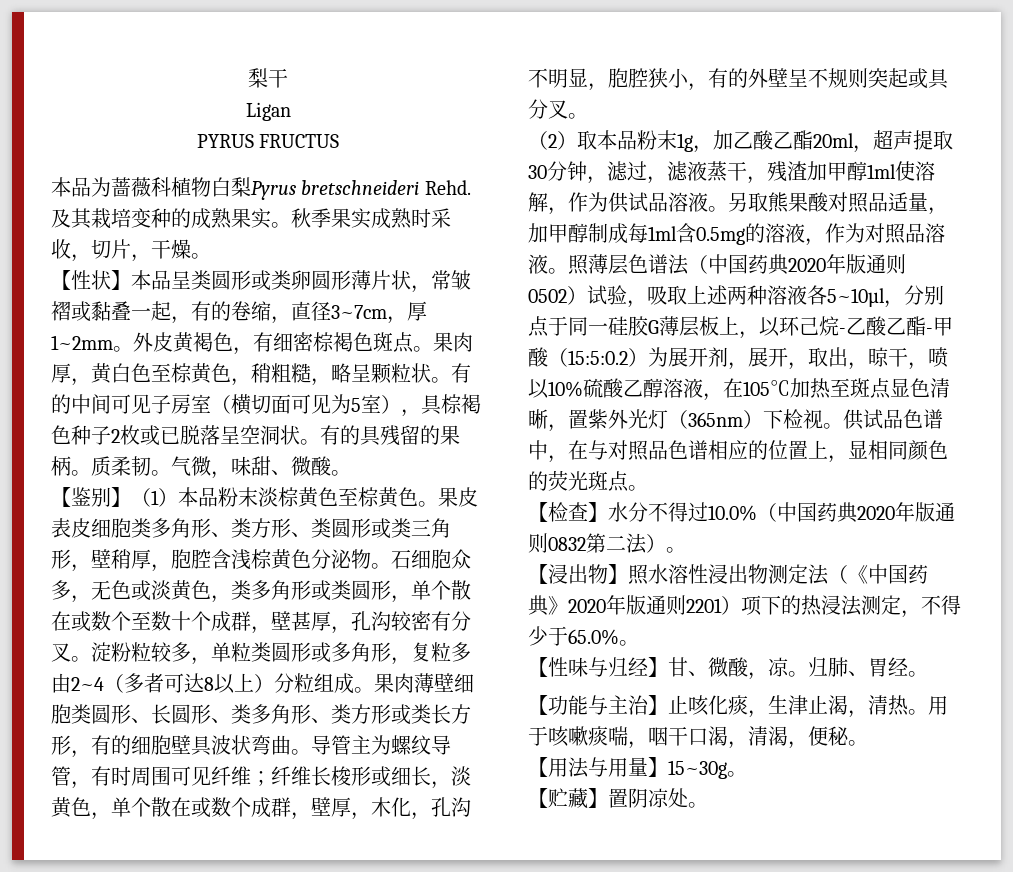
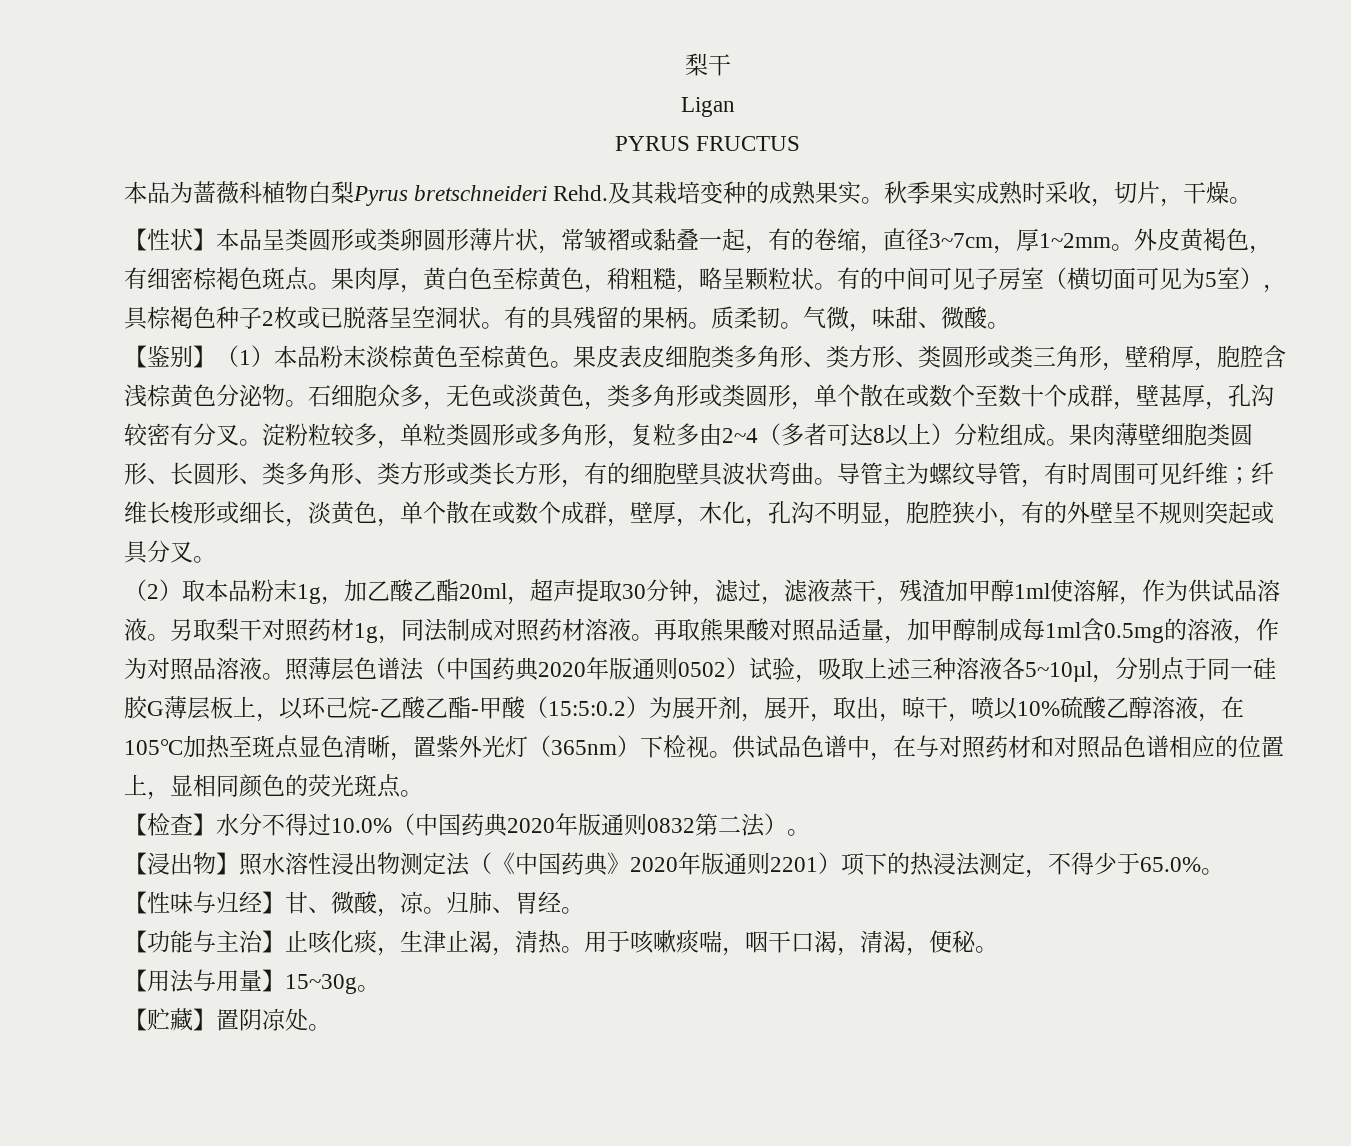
- 另取熊果酸对照品适量，加甲醇制成每1ml含0.5mg的溶液，作为对照品溶液。
+ 另取梨干对照药材1g，同法制成对照药材溶液。再取熊果酸对照品适量，加甲醇制成每1ml含0.5mg的溶液，作为对照品溶液。
- 照薄层色谱法（中国药典2020年版通则0502）试验，吸取上述两种溶液各5~10µl，分别点于同一硅胶G薄层板上，以环己烷-乙酸乙酯-甲酸（15:5:0.2）为展开剂，展开，取出，晾干，喷以10%硫酸乙醇溶液，在105℃加热至斑点显色清晰，置紫外光灯（365nm）下检视。
+ 照薄层色谱法（中国药典2020年版通则0502）试验，吸取上述三种溶液各5~10µl，分别点于同一硅胶G薄层板上，以环己烷-乙酸乙酯-甲酸（15:5:0.2）为展开剂，展开，取出，晾干，喷以10%硫酸乙醇溶液，在105℃加热至斑点显色清晰，置紫外光灯（365nm）下检视。
- 供试品色谱中，在与对照品色谱相应的位置上，显相同颜色的荧光斑点。
+ 供试品色谱中，在与对照药材和对照品色谱相应的位置上，显相同颜色的荧光斑点。

